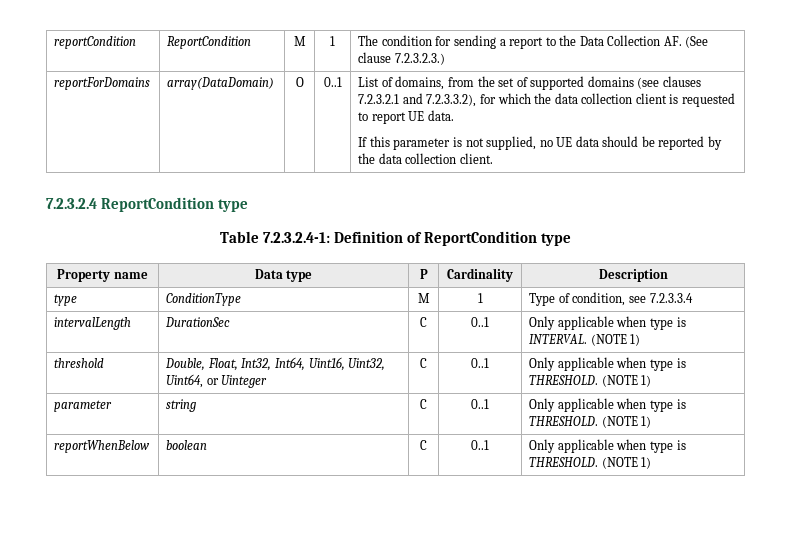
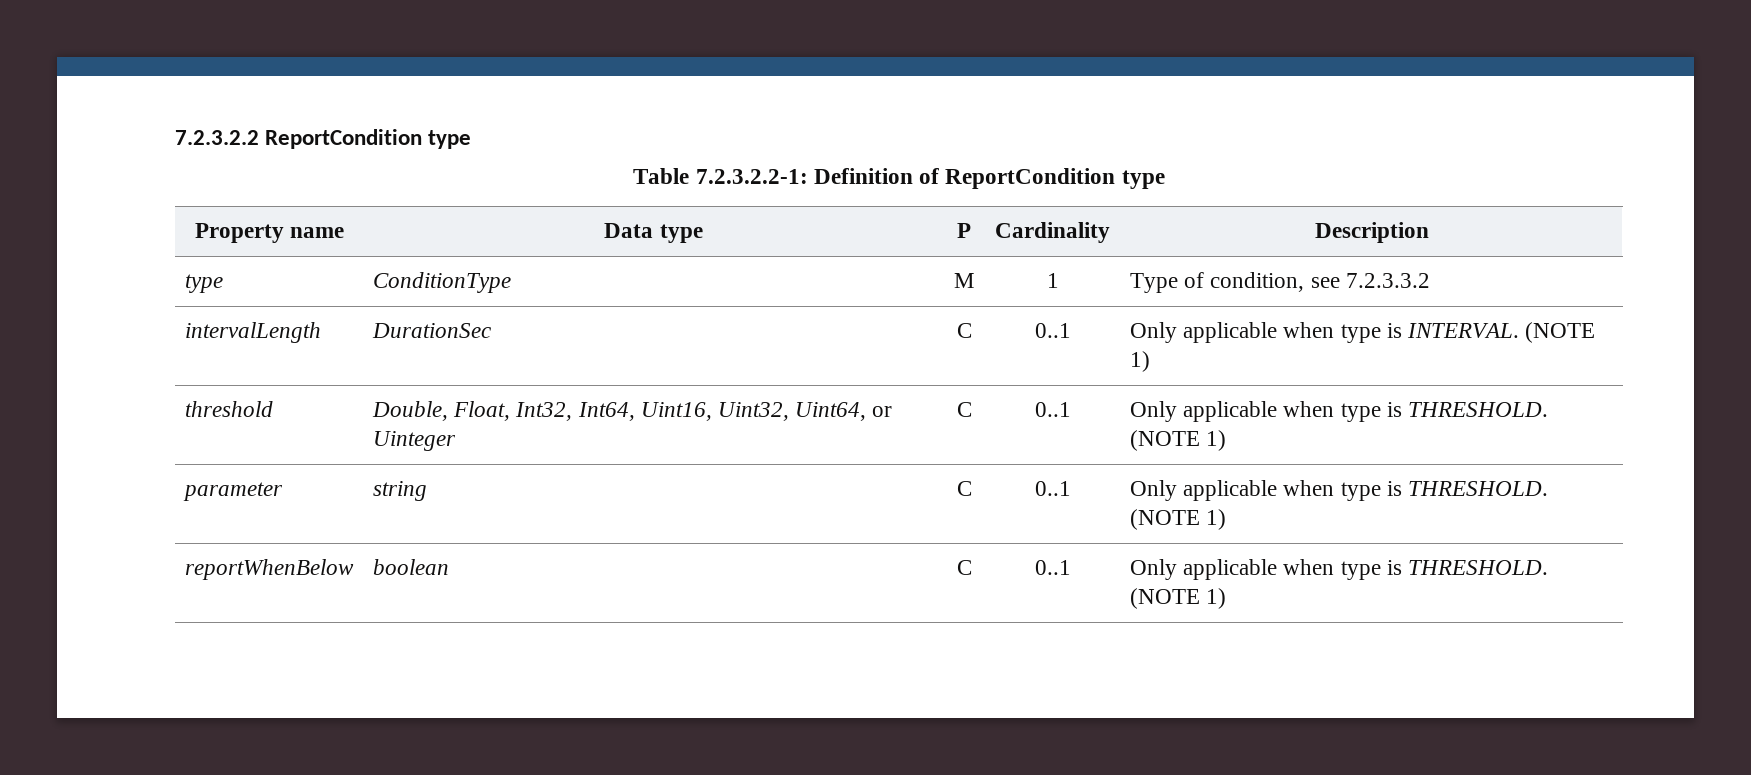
- reportCondition | ReportCondition | M | 1 | The condition for sending a report to the Data Collection AF. (See clause 7.2.3.2.3.)
- reportForDomains | array(DataDomain) | O | 0..1 | List of domains, from the set of supported domains (see clauses 7.2.3.2.1 and 7.2.3.3.2), for which the data collection client is requested to report UE data.
- If this parameter is not supplied, no UE data should be reported by the data collection client.
- 7.2.3.2.4 ReportCondition type
+ 7.2.3.2.2 ReportCondition type
- Table 7.2.3.2.4-1: Definition of ReportCondition type
+ Table 7.2.3.2.2-1: Definition of ReportCondition type
- type | ConditionType | M | 1 | Type of condition, see 7.2.3.3.4
+ type | ConditionType | M | 1 | Type of condition, see 7.2.3.3.2

